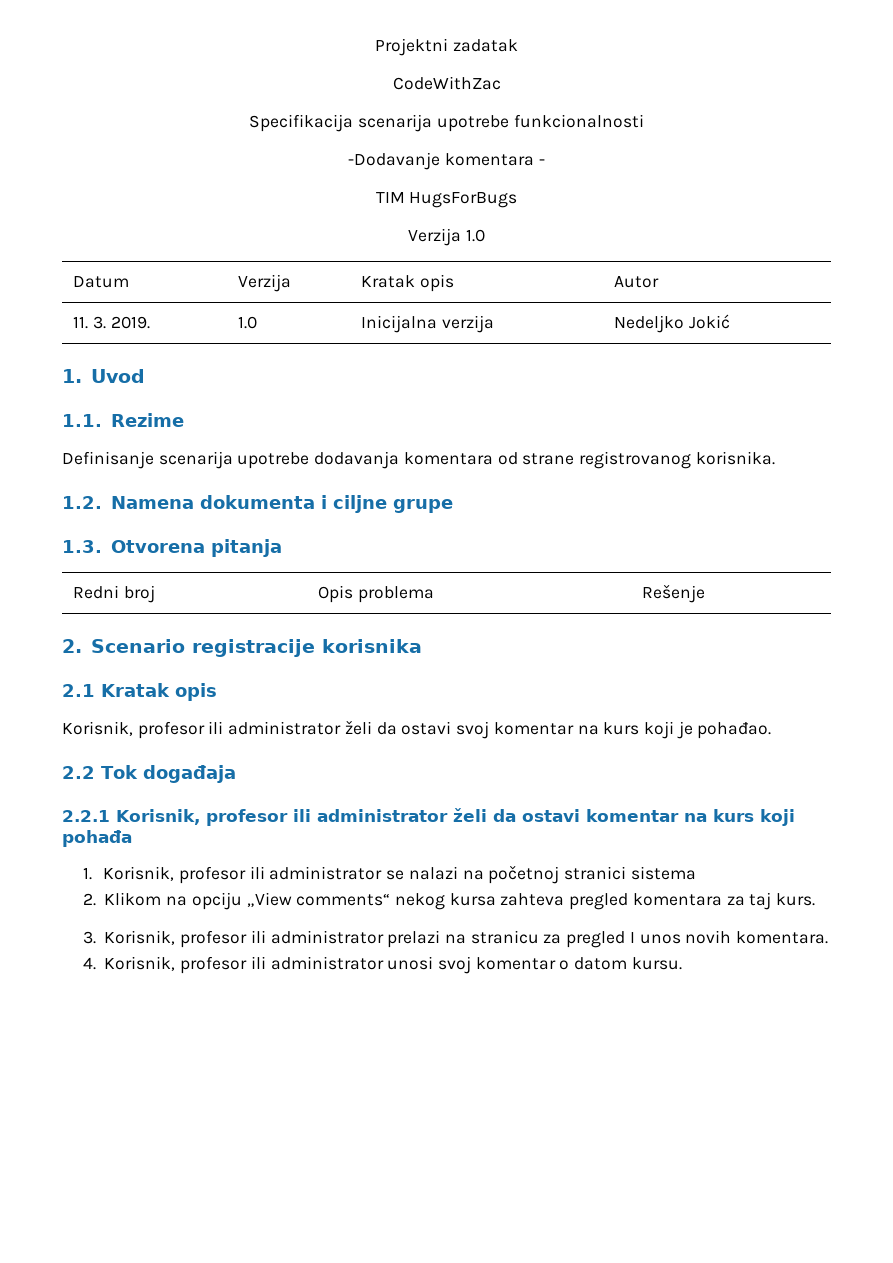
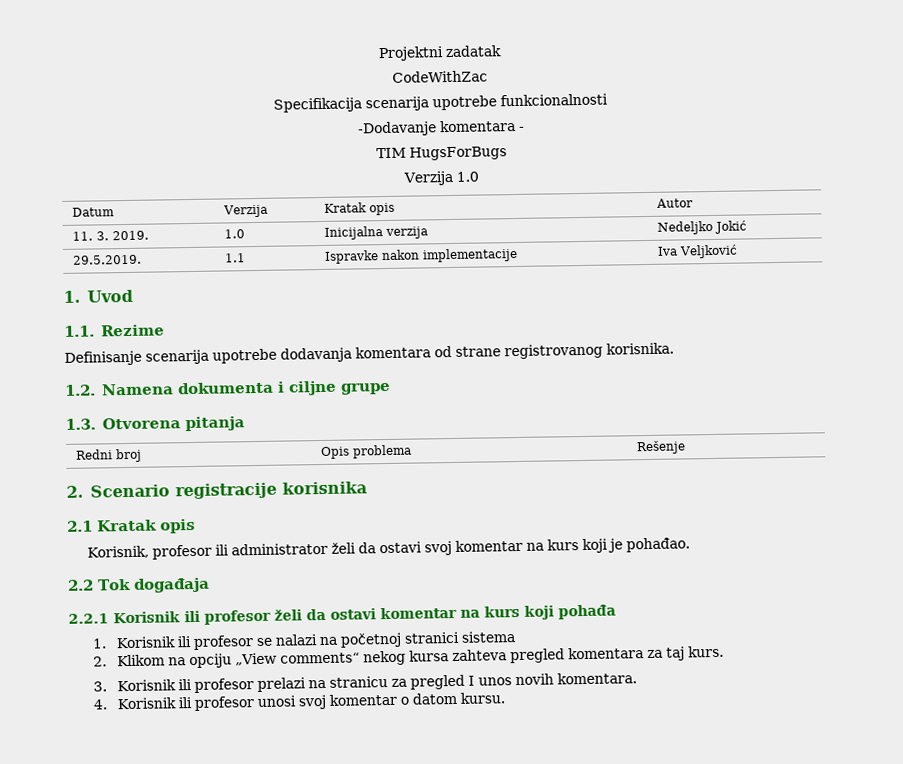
+ 29.5.2019. | 1.1 | Ispravke nakon implementacije | Iva Veljković
- 2.2.1 Korisnik, profesor ili administrator želi da ostavi komentar na kurs koji pohađa
+ 2.2.1 Korisnik ili profesor želi da ostavi komentar na kurs koji pohađa
- 1. Korisnik, profesor ili administrator se nalazi na početnoj stranici sistema
+ 1. Korisnik ili profesor se nalazi na početnoj stranici sistema
- 3. Korisnik, profesor ili administrator prelazi na stranicu za pregled I unos novih komentara.
+ 3. Korisnik ili profesor prelazi na stranicu za pregled I unos novih komentara.
- 4. Korisnik, profesor ili administrator unosi svoj komentar o datom kursu.
+ 4. Korisnik ili profesor unosi svoj komentar o datom kursu.

